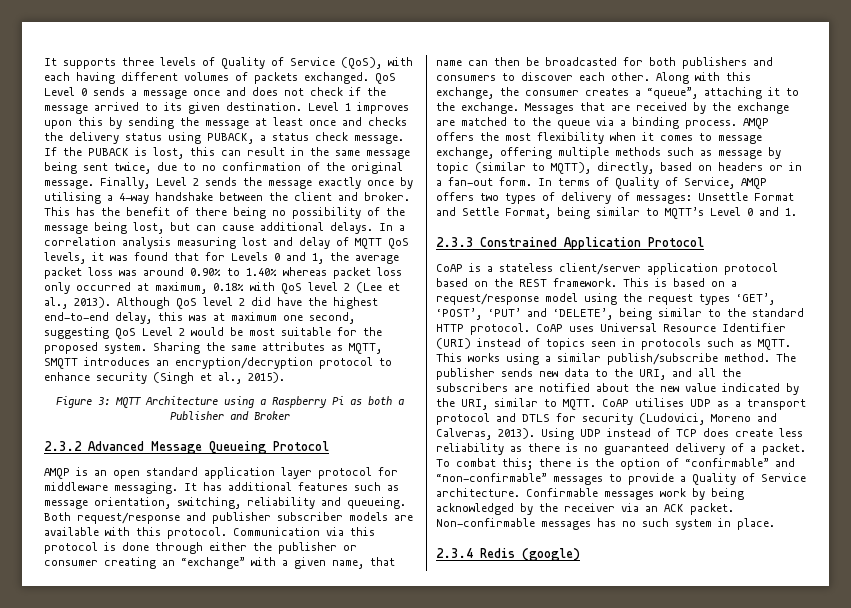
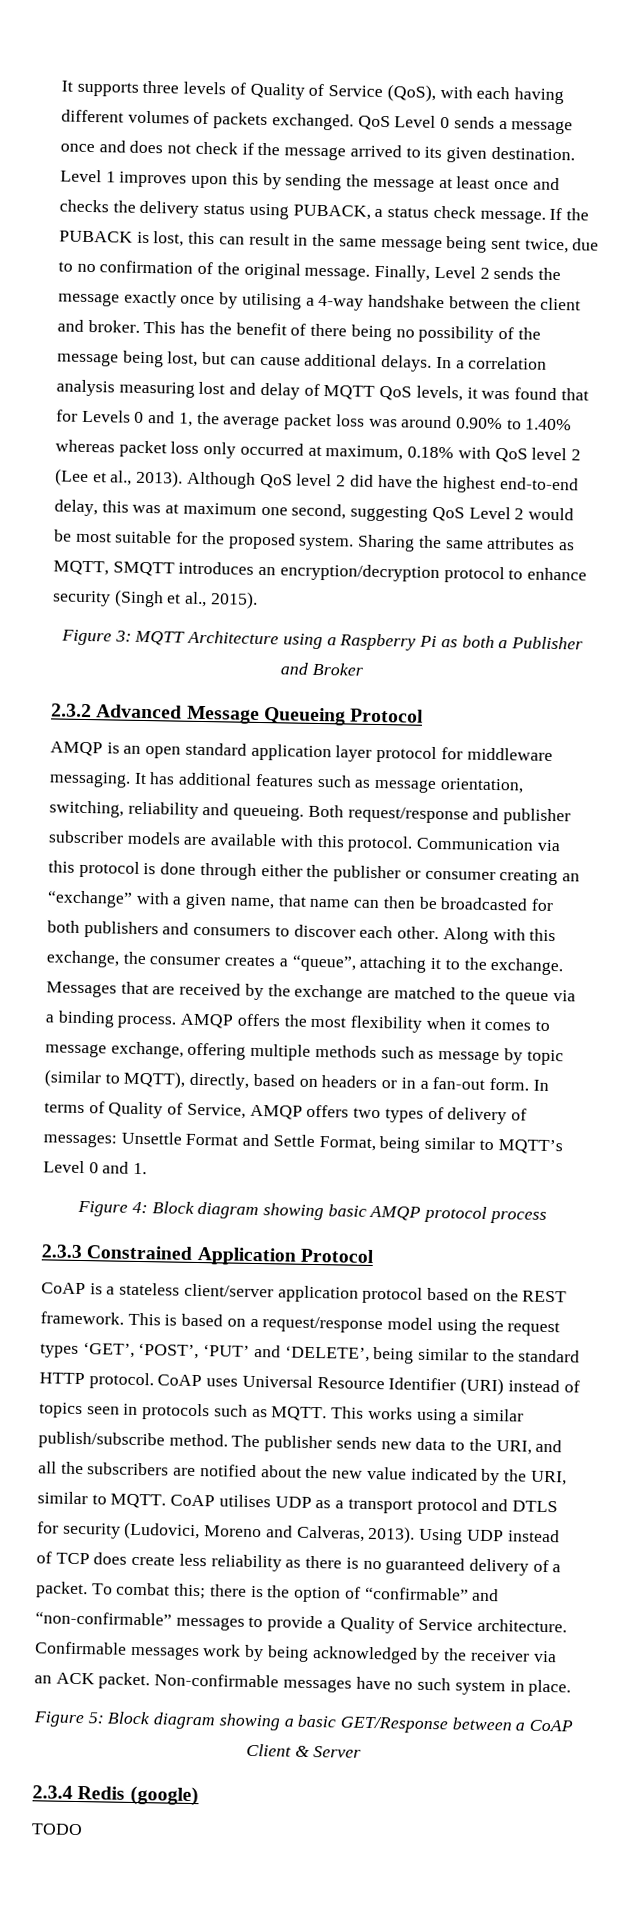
+ Figure 4: Block diagram showing basic AMQP protocol process
- Non-confirmable messages has no such system in place.
+ Non-confirmable messages have no such system in place.
+ Figure 5: Block diagram showing a basic GET/Response between a CoAP Client & Server
+ TODO

